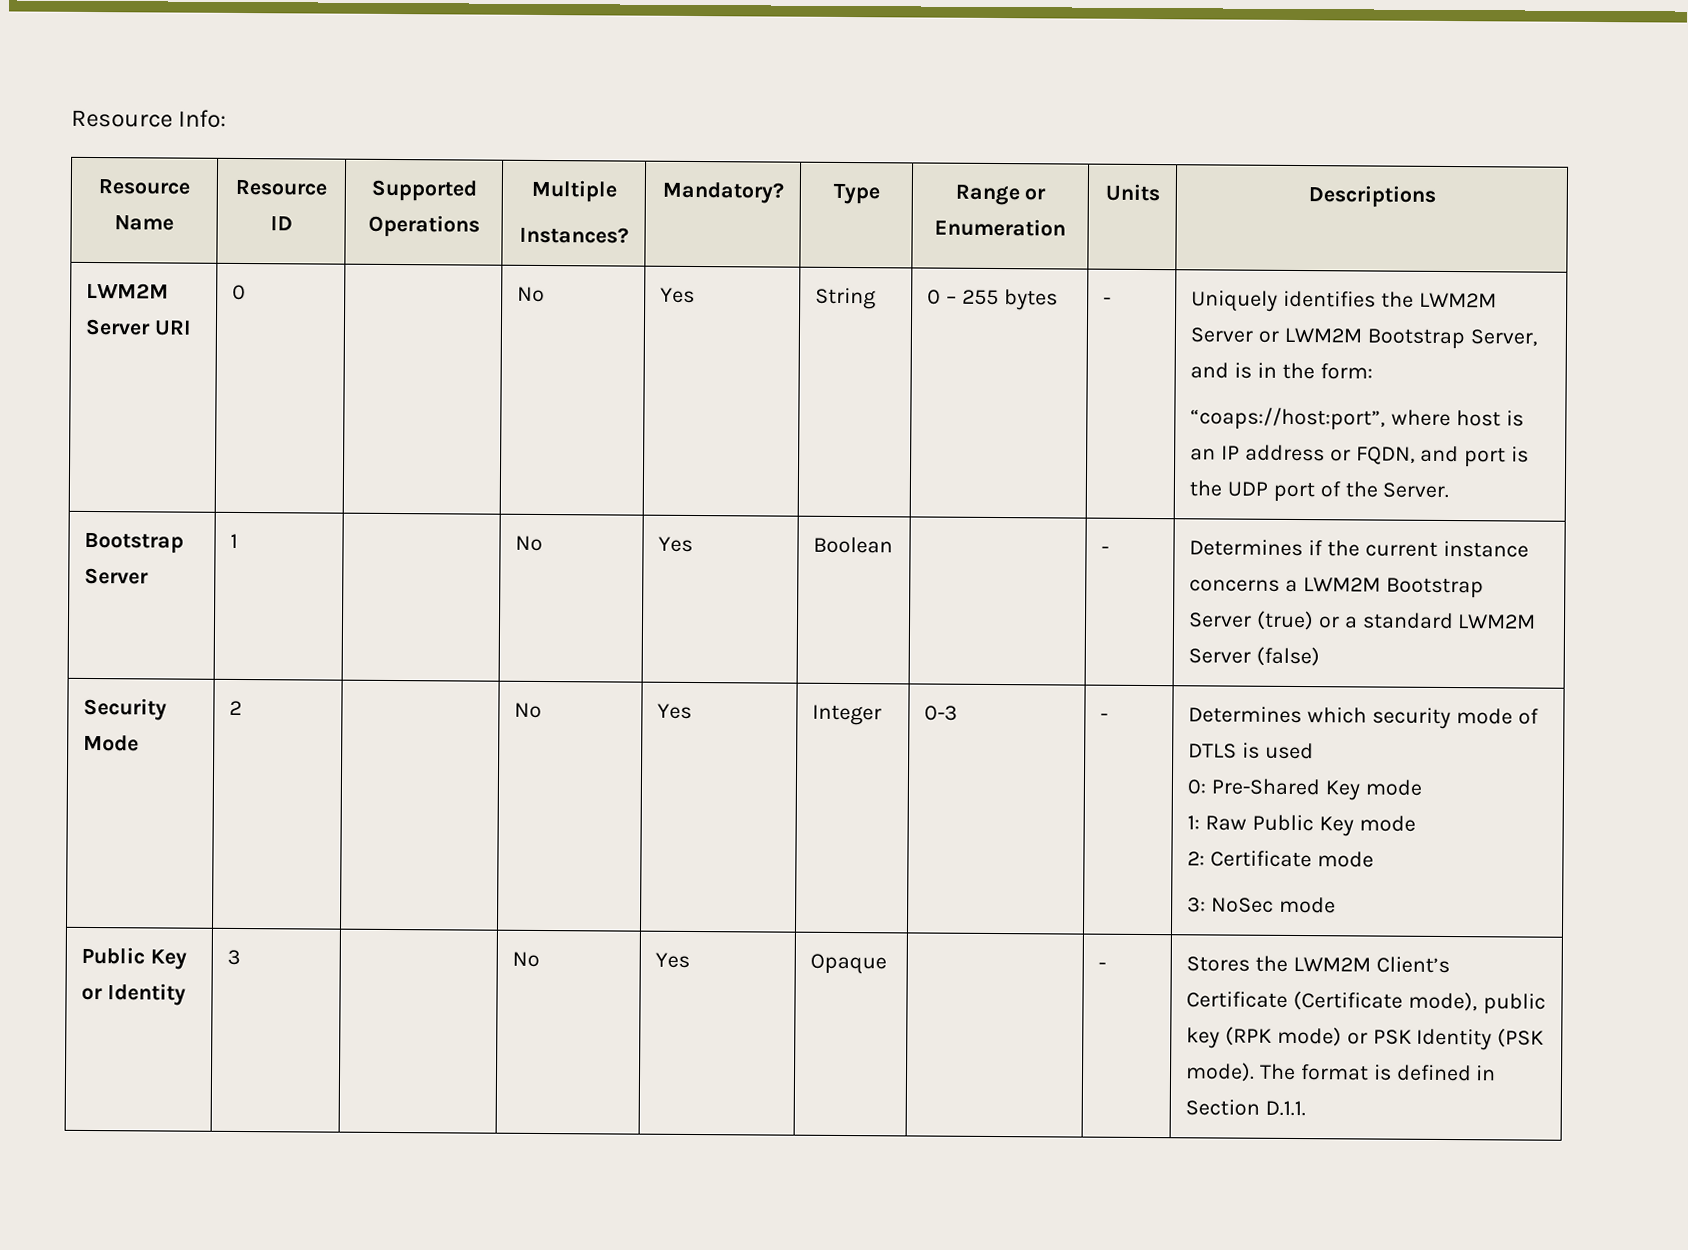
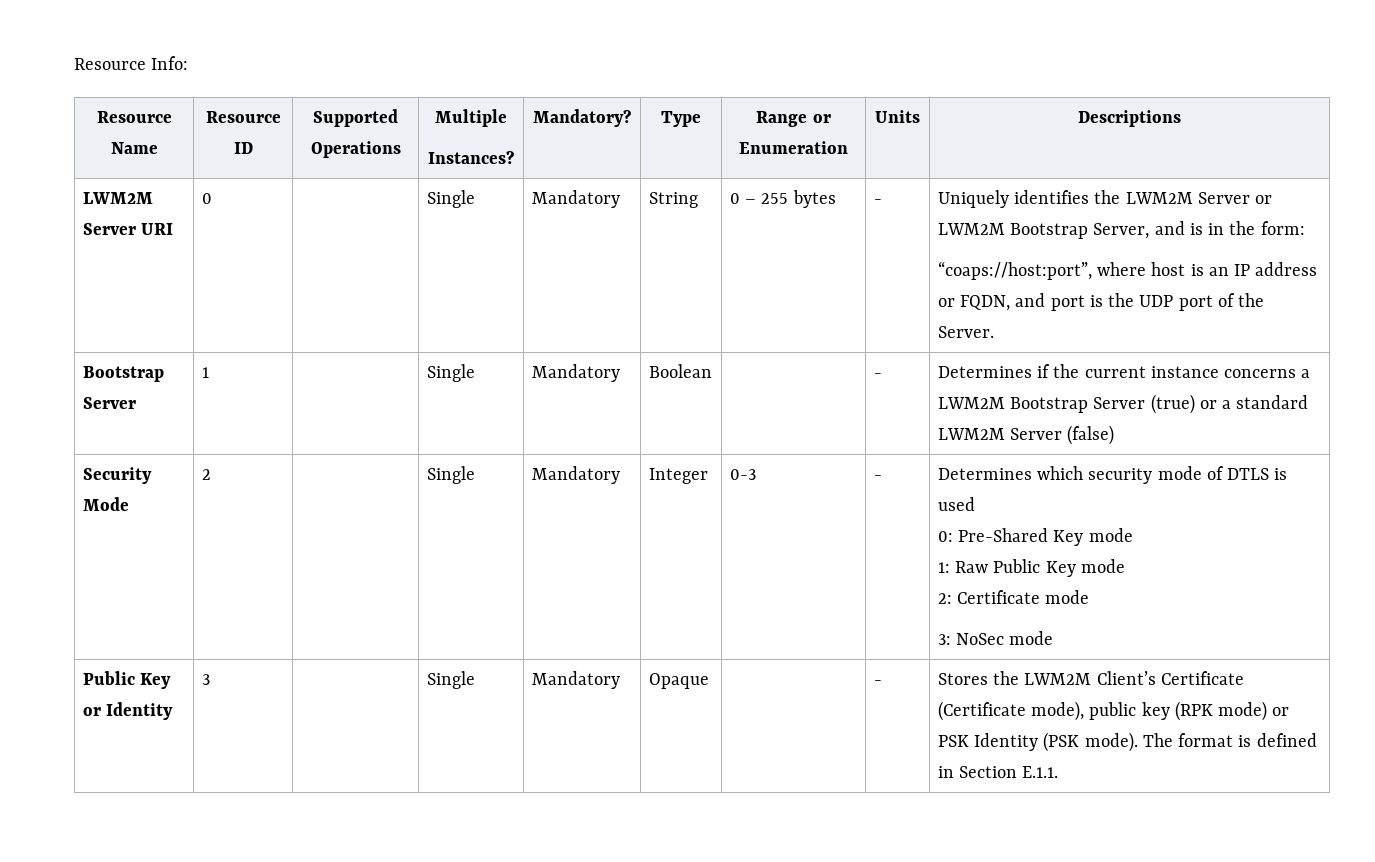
- 0 | | No | Yes
+ 0 | | Single | Mandatory
- Bootstrap Server | 1 | | No | Yes | Boolean | | - | Determines if the current instance concerns a LWM2M Bootstrap Server (true) or a standard LWM2M Server (false)
+ Bootstrap Server | 1 | | Single | Mandatory | Boolean | | - | Determines if the current instance concerns a LWM2M Bootstrap Server (true) or a standard LWM2M Server (false)
- Security Mode | 2 | | No | Yes | Integer | 0-3 | - | Determines which security mode of DTLS is used
+ Security Mode | 2 | | Single | Mandatory | Integer | 0-3 | - | Determines which security mode of DTLS is used
- Public Key or Identity | 3 | | No | Yes | Opaque | | - | Stores the LWM2M Client’s Certificate (Certificate mode), public key (RPK mode) or PSK Identity (PSK mode). The format is defined in Section D.1.1.
+ Public Key or Identity | 3 | | Single | Mandatory | Opaque | | - | Stores the LWM2M Client’s Certificate (Certificate mode), public key (RPK mode) or PSK Identity (PSK mode). The format is defined in Section E.1.1.

